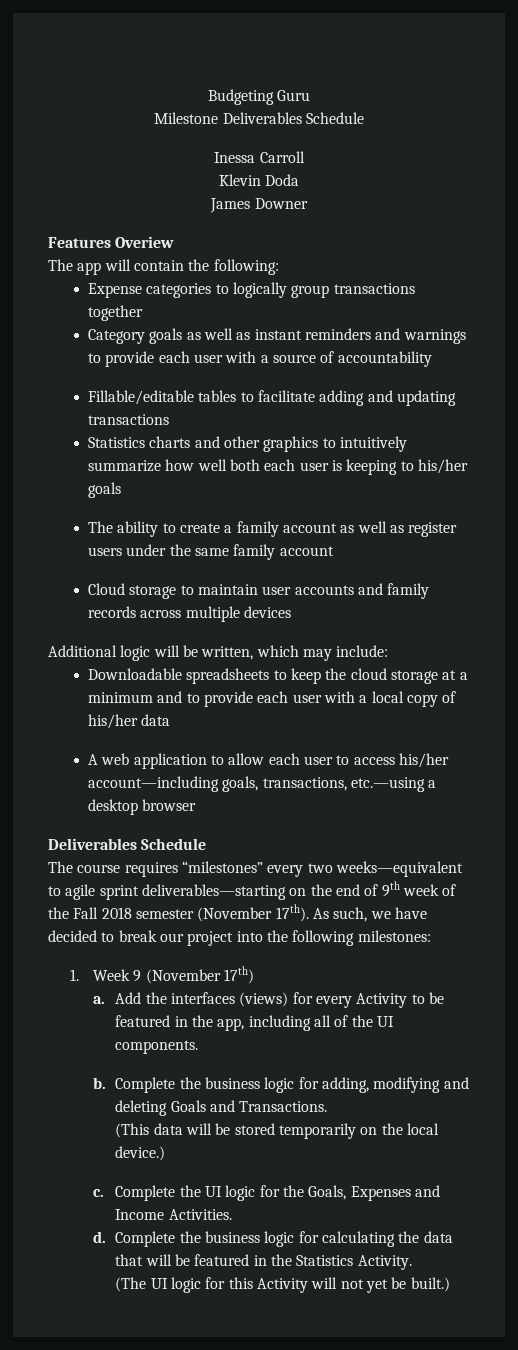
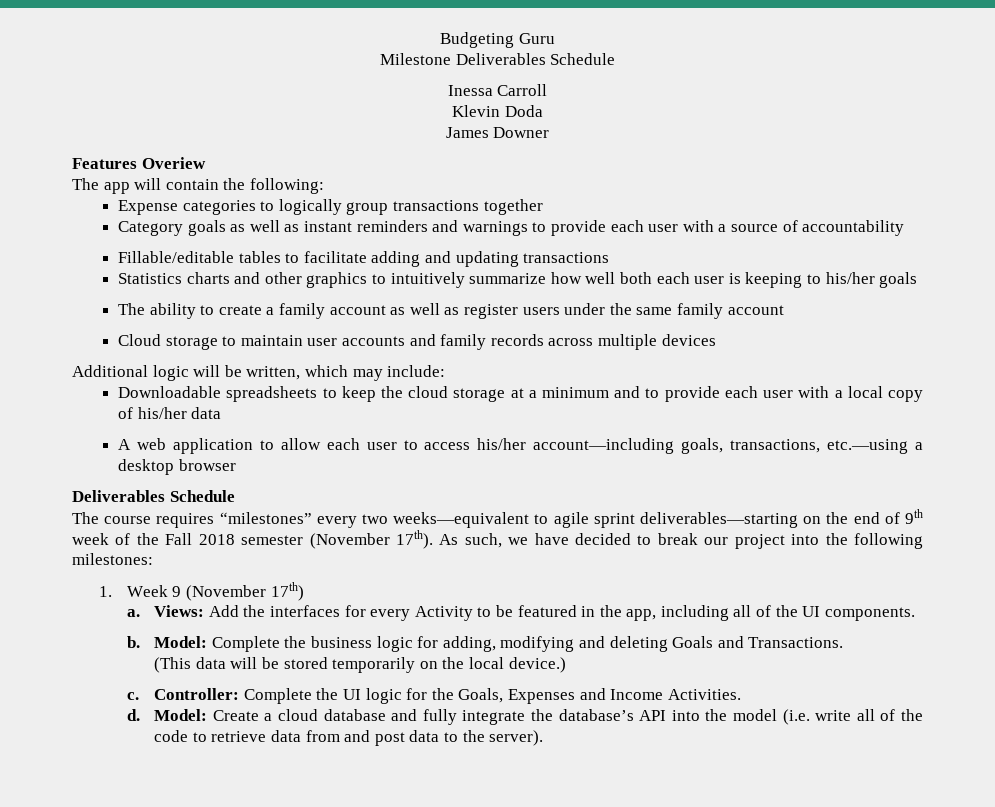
- Add the interfaces (views) for every Activity to be featured in the app, including all of the UI components.
+ Views: Add the interfaces for every Activity to be featured in the app, including all of the UI components.
- Complete the business logic for adding, modifying and deleting Goals and Transactions.
+ Model: Complete the business logic for adding, modifying and deleting Goals and Transactions.
- Complete the UI logic for the Goals, Expenses and Income Activities.
+ Controller: Complete the UI logic for the Goals, Expenses and Income Activities.
- Complete the business logic for calculating the data that will be featured in the Statistics Activity.
- (The UI logic for this Activity will not yet be built.)
+ Model: Create a cloud database and fully integrate the database’s API into the model (i.e. write all of the code to retrieve data from and post data to the server).

